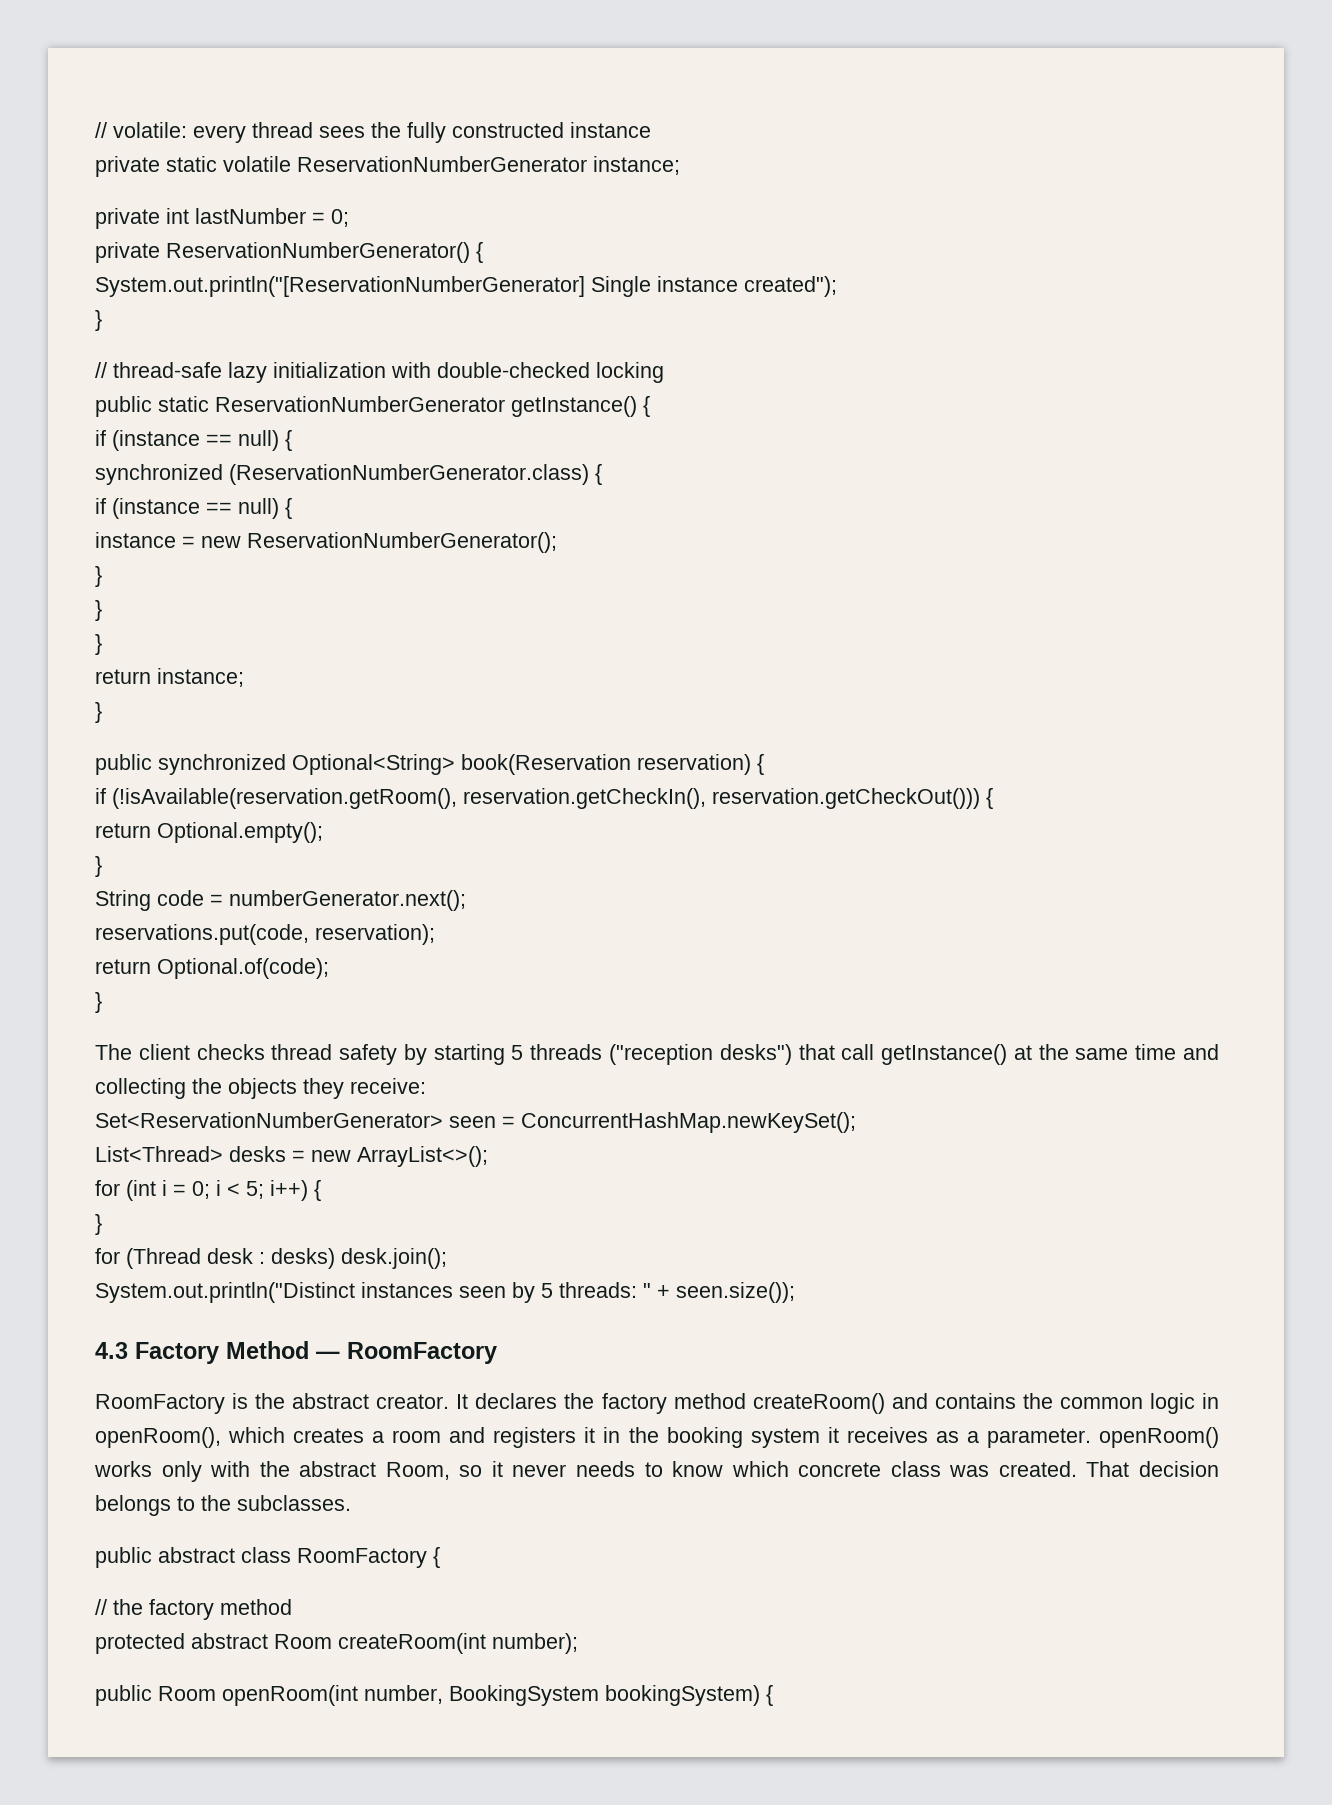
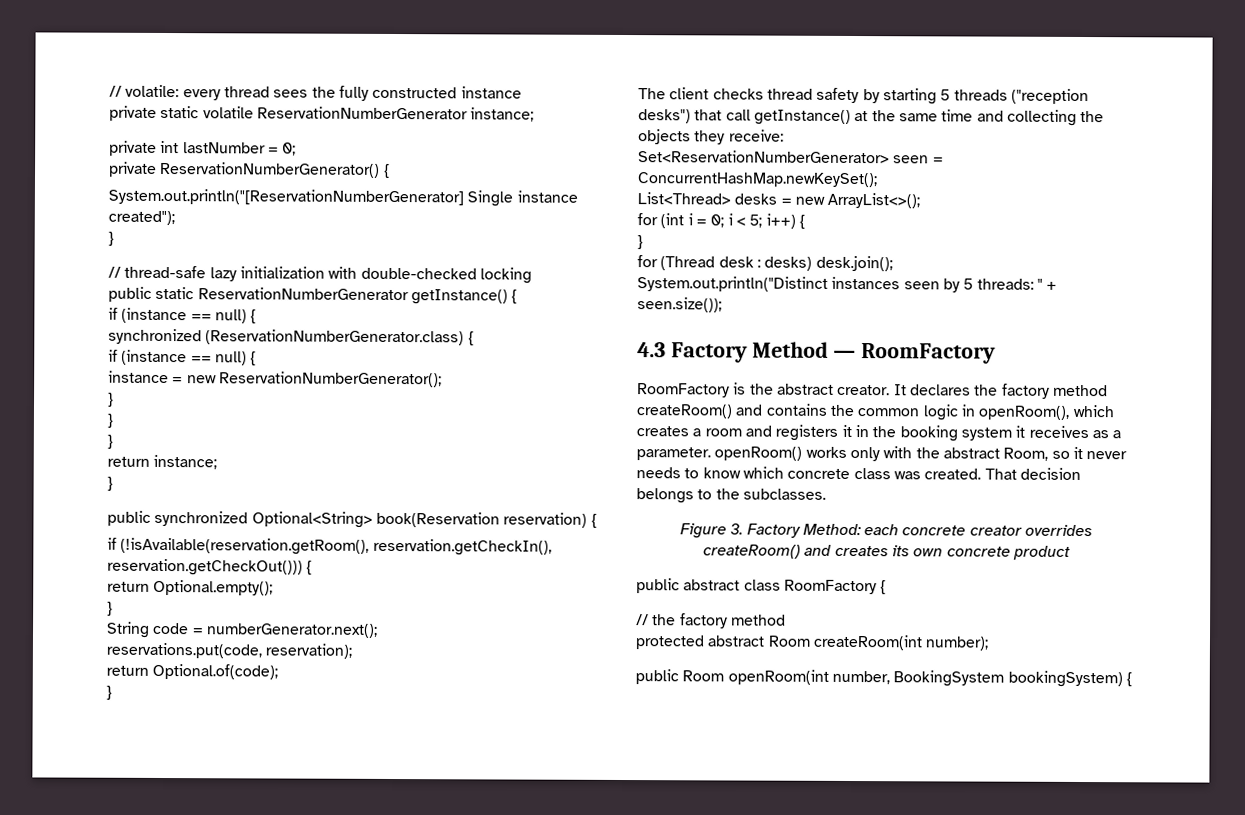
+ Figure 3. Factory Method: each concrete creator overrides createRoom() and creates its own concrete product

